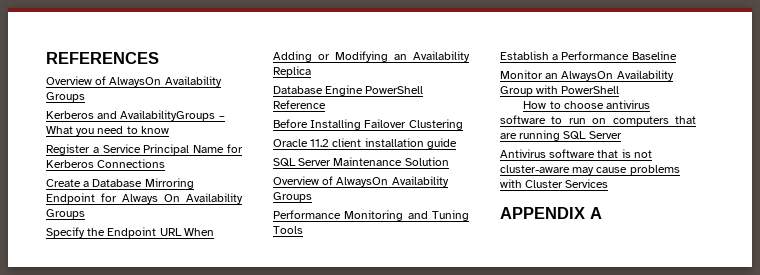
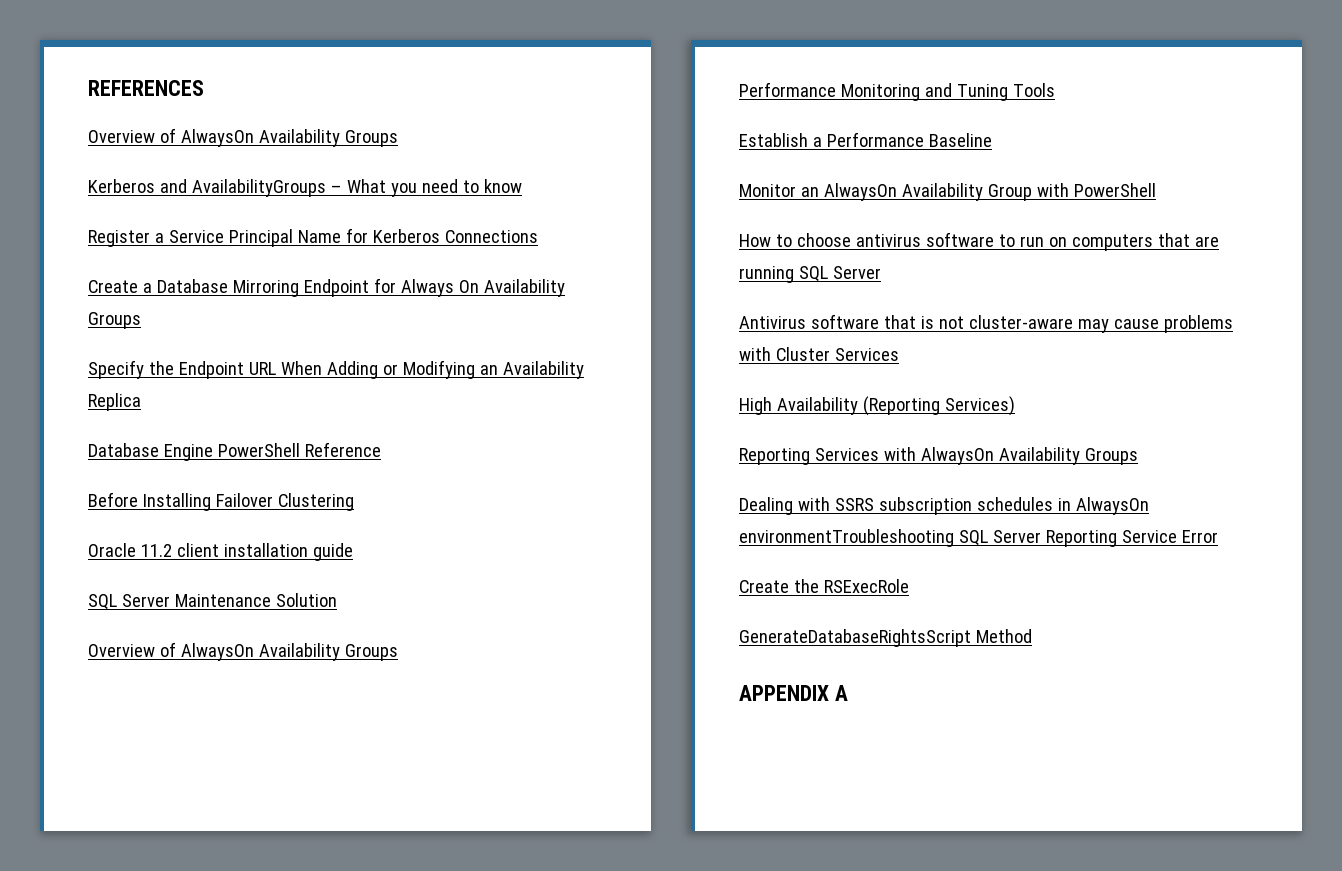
+ High Availability (Reporting Services)
+ Reporting Services with AlwaysOn Availability Groups
+ Dealing with SSRS subscription schedules in AlwaysOn environmentTroubleshooting SQL Server Reporting Service Error
+ Create the RSExecRole
+ GenerateDatabaseRightsScript Method

